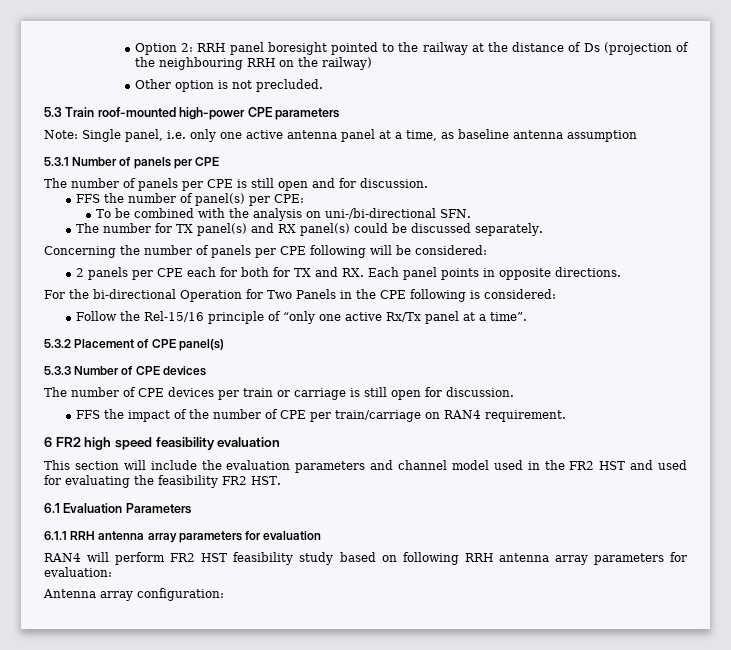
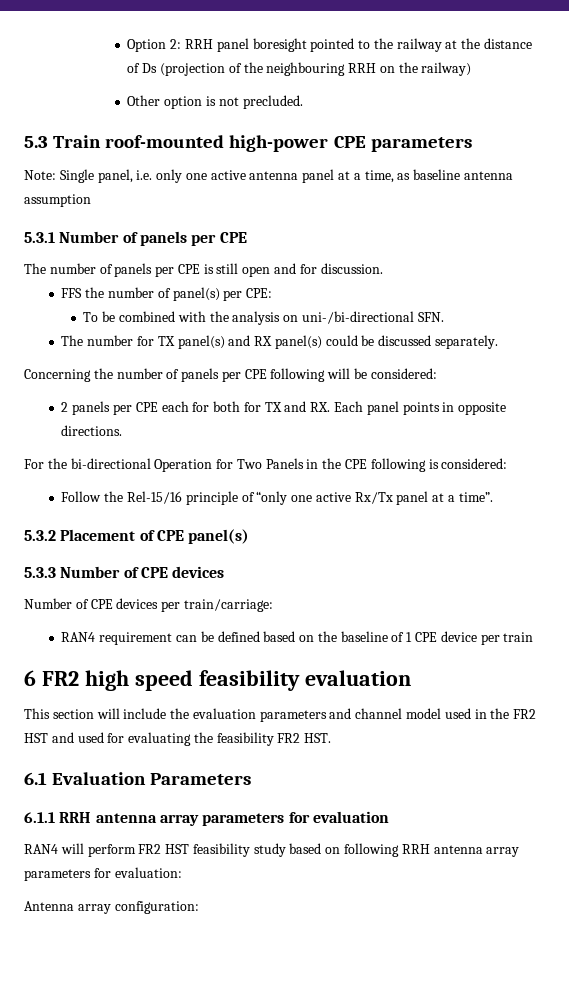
- The number of CPE devices per train or carriage is still open for discussion.
- FFS the impact of the number of CPE per train/carriage on RAN4 requirement.
+ Number of CPE devices per train/carriage:
+ RAN4 requirement can be defined based on the baseline of 1 CPE device per train

